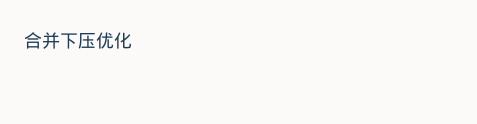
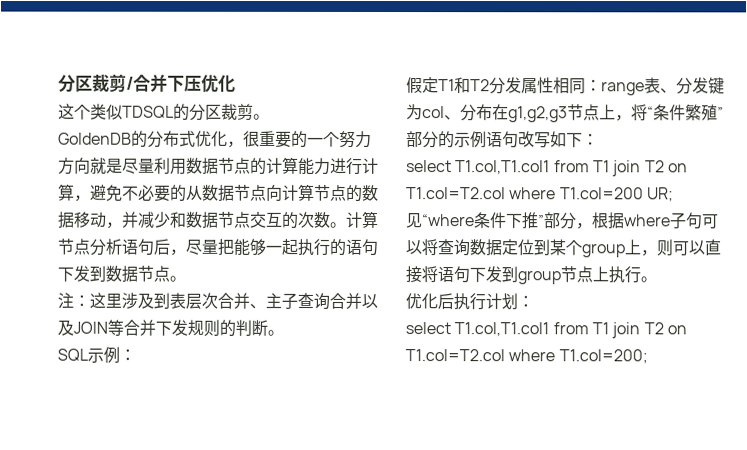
- 合并下压优化
+ 分区裁剪/合并下压优化
+ 这个类似TDSQL的分区裁剪。
+ GoldenDB的分布式优化，很重要的一个努力方向就是尽量利用数据节点的计算能力进行计算，避免不必要的从数据节点向计算节点的数据移动，并减少和数据节点交互的次数。计算节点分析语句后，尽量把能够一起执行的语句下发到数据节点。
+ 注：这里涉及到表层次合并、主子查询合并以及JOIN等合并下发规则的判断。
+ SQL示例：
+ 假定T1和T2分发属性相同：range表、分发键为col、分布在g1,g2,g3节点上，将“条件繁殖”部分的示例语句改写如下：
+ select T1.col,T1.col1 from T1 join T2 on T1.col=T2.col where T1.col=200 UR;
+ 见“where条件下推”部分，根据where子句可以将查询数据定位到某个group上，则可以直接将语句下发到group节点上执行。
+ 优化后执行计划：
+ select T1.col,T1.col1 from T1 join T2 on T1.col=T2.col where T1.col=200;

